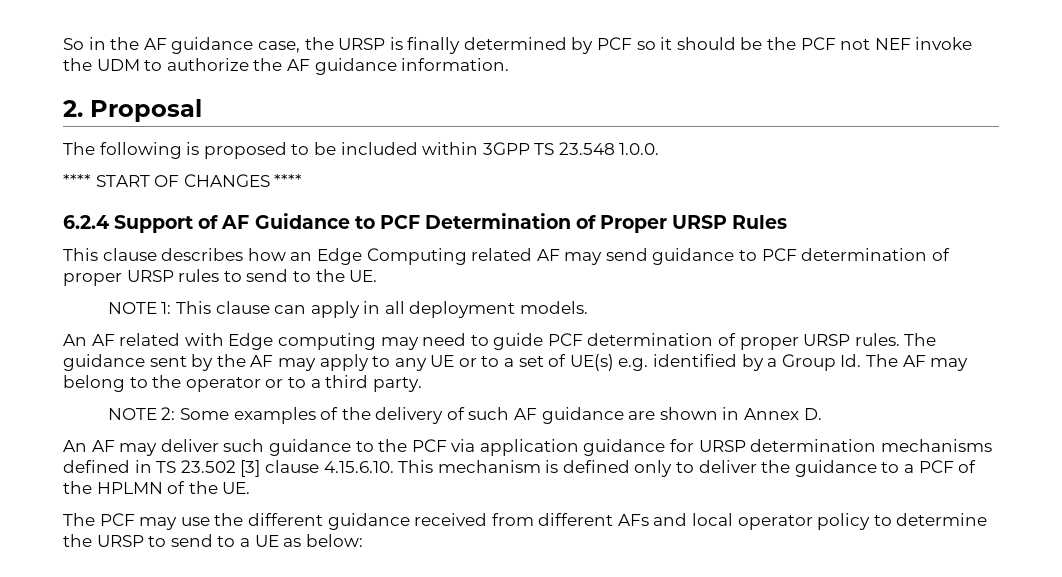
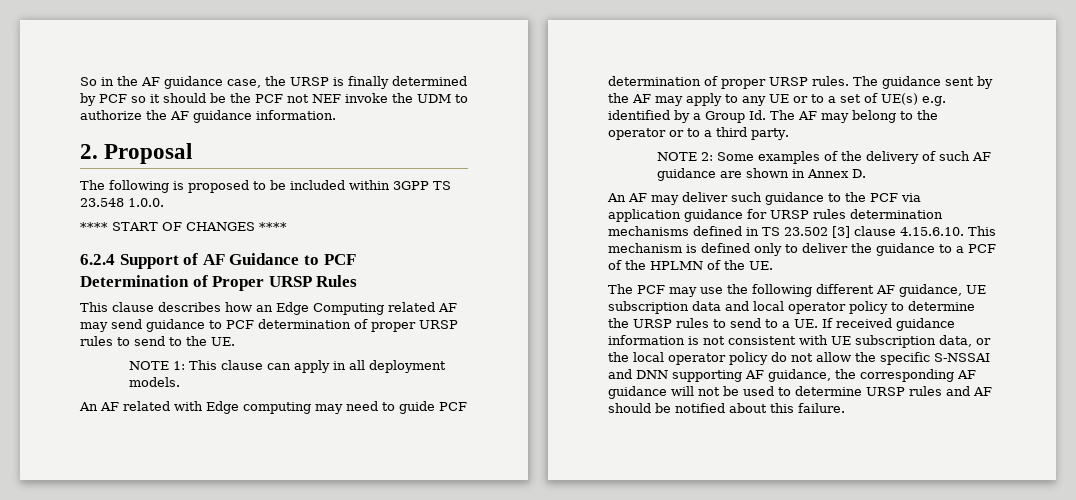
- An AF may deliver such guidance to the PCF via application guidance for URSP determination mechanisms defined in TS 23.502 [3] clause 4.15.6.10. This mechanism is defined only to deliver the guidance to a PCF of the HPLMN of the UE.
+ An AF may deliver such guidance to the PCF via application guidance for URSP rules determination mechanisms defined in TS 23.502 [3] clause 4.15.6.10. This mechanism is defined only to deliver the guidance to a PCF of the HPLMN of the UE.
- The PCF may use the different guidance received from different AFs and local operator policy to determine the URSP to send to a UE as below:
+ The PCF may use the following different AF guidance, UE subscription data and local operator policy to determine the URSP rules to send to a UE. If received guidance information is not consistent with UE subscription data, or the local operator policy do not allow the specific S-NSSAI and DNN supporting AF guidance, the corresponding AF guidance will not be used to determine URSP rules and AF should be notified about this failure.

